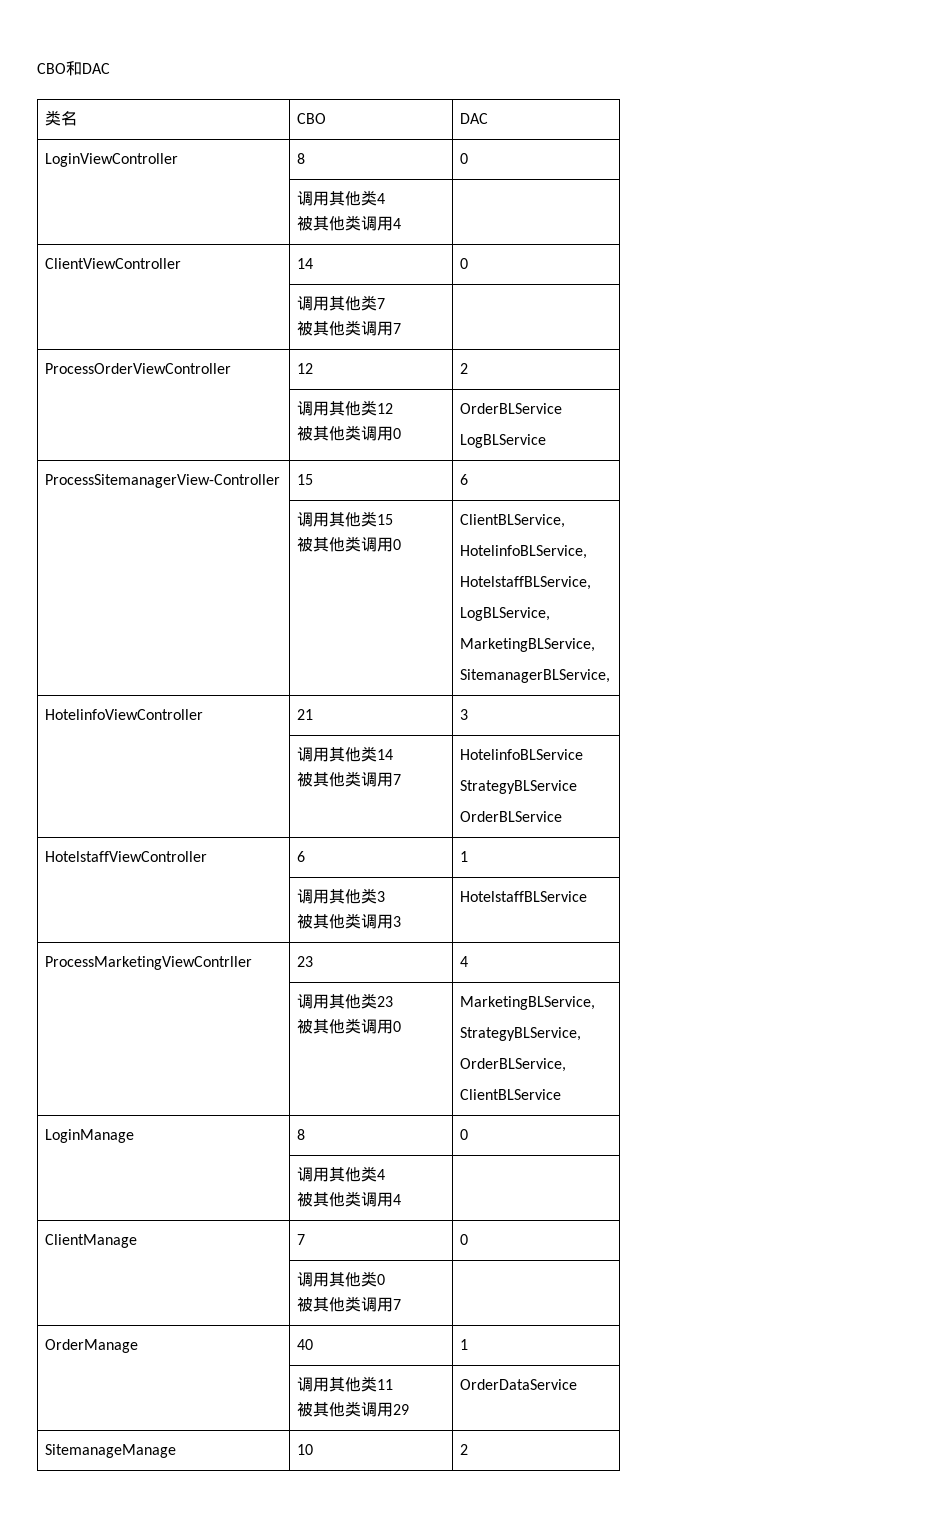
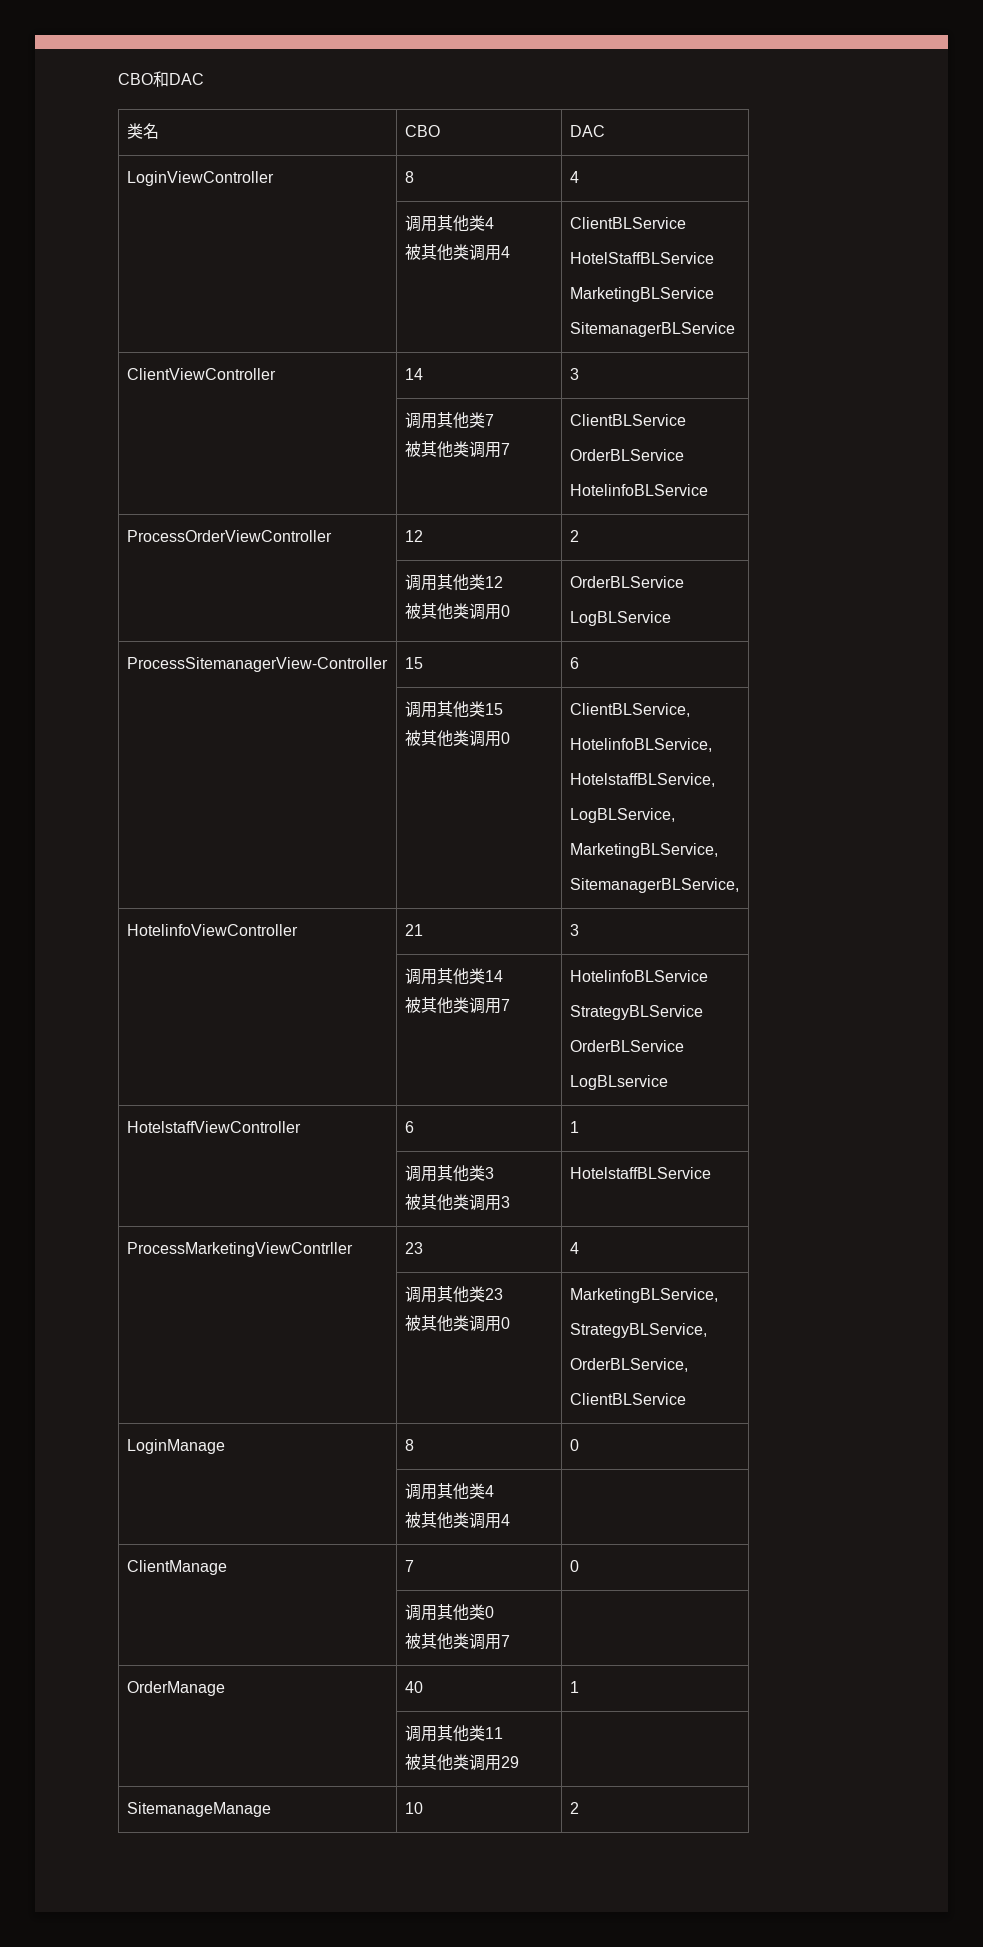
- LoginViewController | 8 | 0
+ LoginViewController | 8 | 4
  | 调用其他类4
- 被其他类调用4 |
+ 被其他类调用4 | ClientBLService
+ HotelStaffBLService
+ MarketingBLService
+ SitemanagerBLService
- ClientViewController | 14 | 0
+ ClientViewController | 14 | 3
  | 调用其他类7
- 被其他类调用7 |
+ 被其他类调用7 | ClientBLService
+ OrderBLService
+ HotelinfoBLService
  | 调用其他类14
  被其他类调用7 | HotelinfoBLService
  StrategyBLService
  OrderBLService
+ LogBLservice
  | 调用其他类11
- 被其他类调用29 | OrderDataService
+ 被其他类调用29 |

